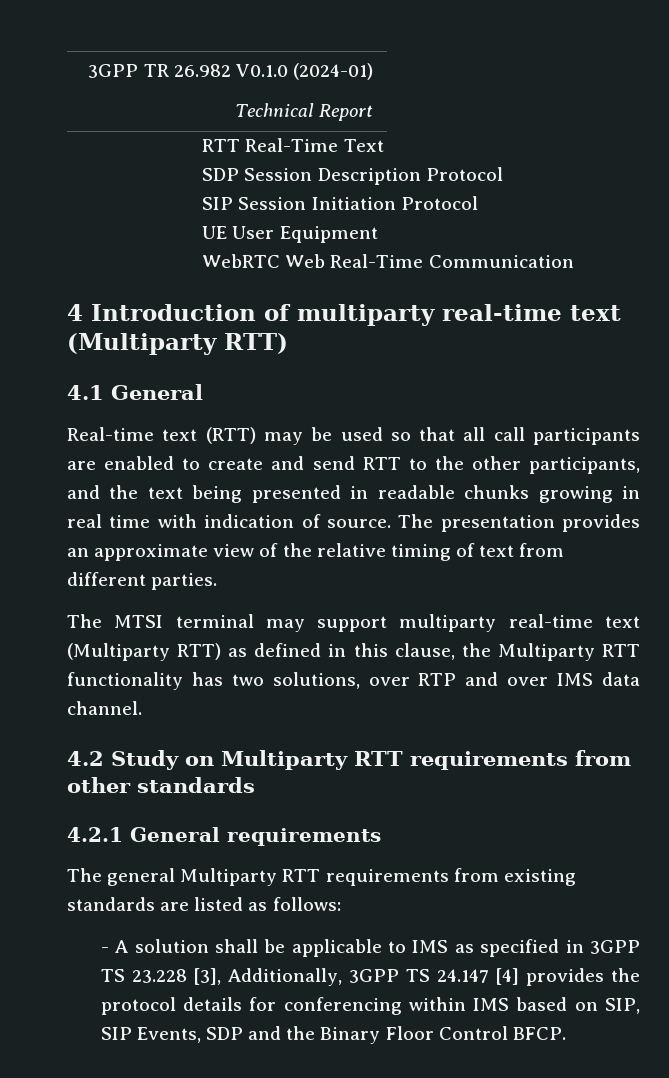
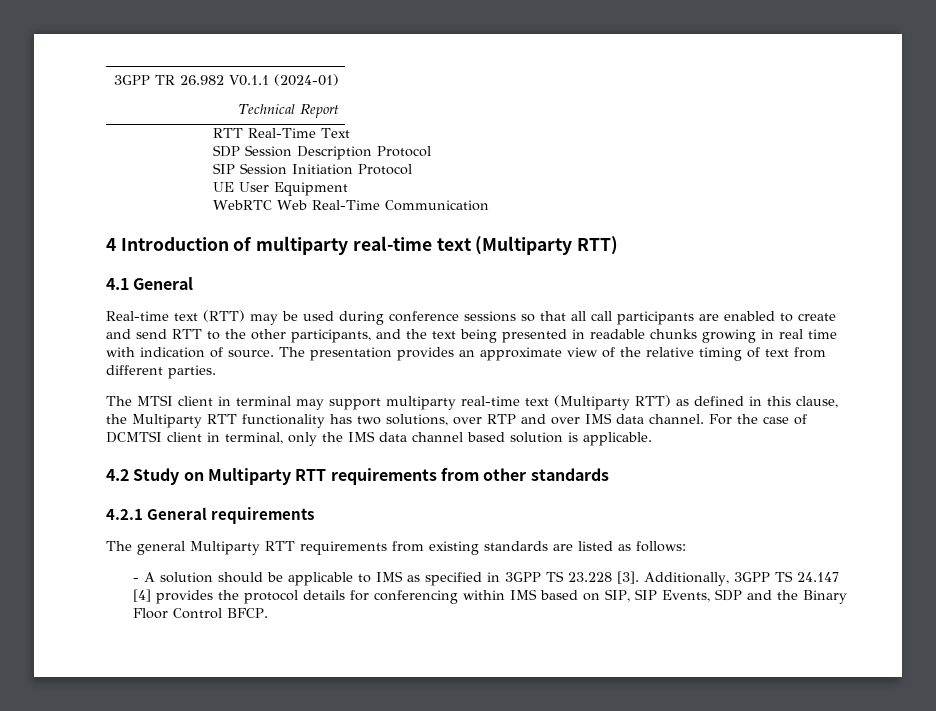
- 3GPP TR 26.982 V0.1.0 (2024-01)
+ 3GPP TR 26.982 V0.1.1 (2024-01)
- Real-time text (RTT) may be used so that all call participants are enabled to create and send RTT to the other participants, and the text being presented in readable chunks growing in real time with indication of source.
+ Real-time text (RTT) may be used during conference sessions so that all call participants are enabled to create and send RTT to the other participants, and the text being presented in readable chunks growing in real time with indication of source.
- The MTSI terminal may support multiparty real-time text (Multiparty RTT) as defined in this clause, the Multiparty RTT functionality has two solutions, over RTP and over IMS data channel.
+ The MTSI client in terminal may support multiparty real-time text (Multiparty RTT) as defined in this clause, the Multiparty RTT functionality has two solutions, over RTP and over IMS data channel. For the case of DCMTSI client in terminal, only the IMS data channel based solution is applicable.
- - A solution shall be applicable to IMS as specified in 3GPP TS 23.228 [3], Additionally, 3GPP TS 24.147 [4] provides the protocol details for conferencing within IMS based on SIP, SIP Events, SDP and the Binary Floor Control BFCP.
+ - A solution should be applicable to IMS as specified in 3GPP TS 23.228 [3]. Additionally, 3GPP TS 24.147 [4] provides the protocol details for conferencing within IMS based on SIP, SIP Events, SDP and the Binary Floor Control BFCP.

